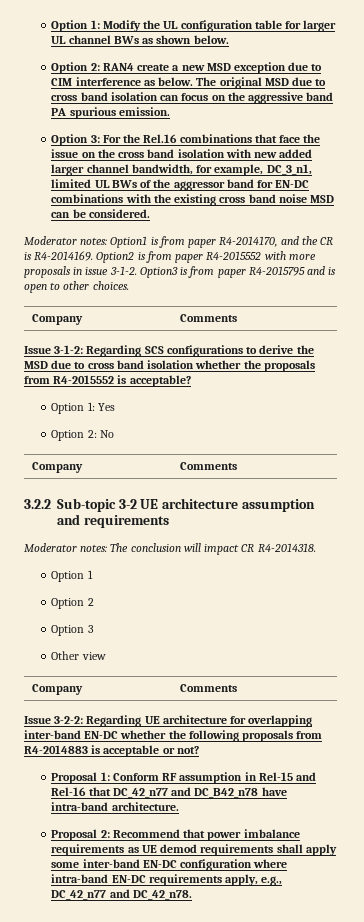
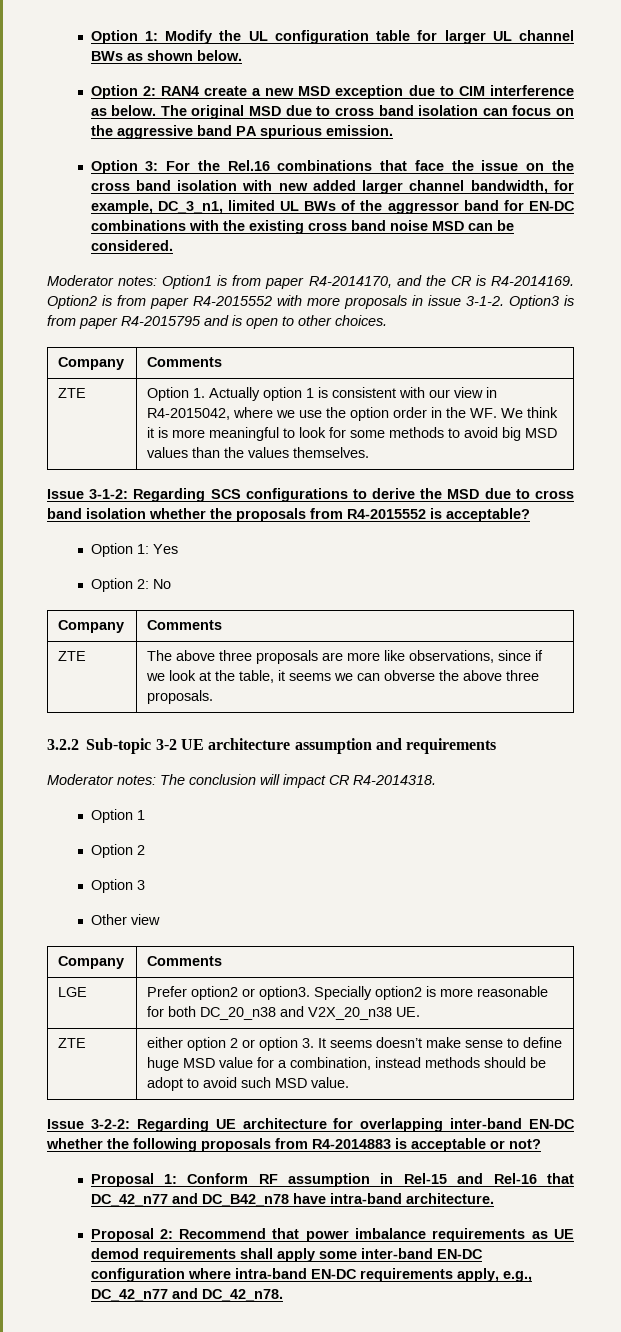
+ ZTE | Option 1. Actually option 1 is consistent with our view in R4-2015042, where we use the option order in the WF. We think it is more meaningful to look for some methods to avoid big MSD values than the values themselves.
+ ZTE | The above three proposals are more like observations, since if we look at the table, it seems we can obverse the above three proposals.
+ LGE | Prefer option2 or option3. Specially option2 is more reasonable for both DC_20_n38 and V2X_20_n38 UE.
+ ZTE | either option 2 or option 3. It seems doesn’t make sense to define huge MSD value for a combination, instead methods should be adopt to avoid such MSD value.

